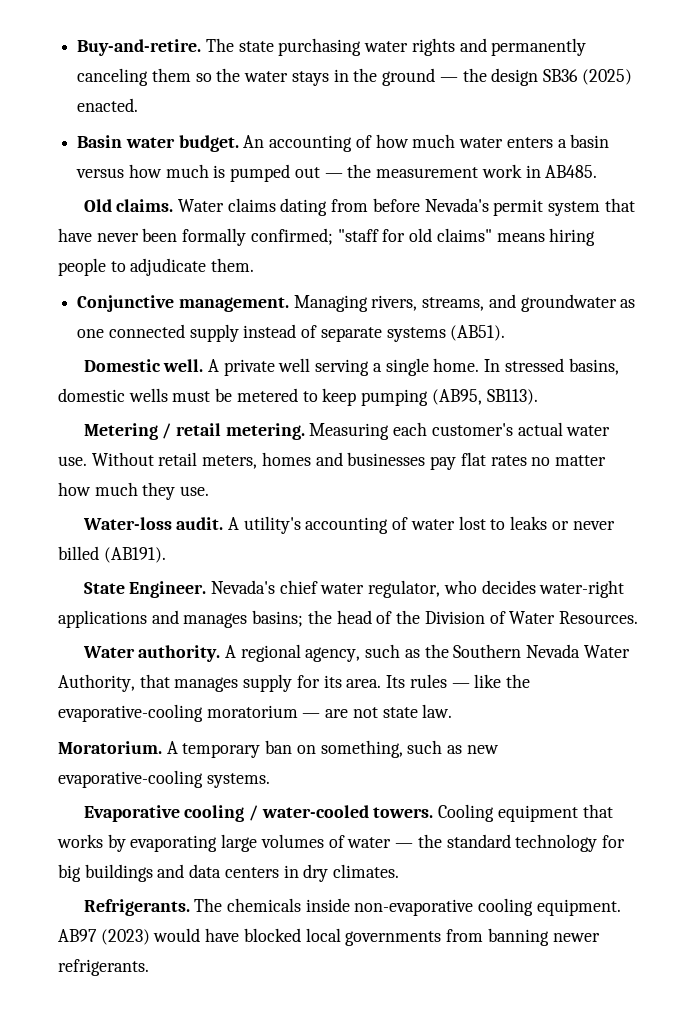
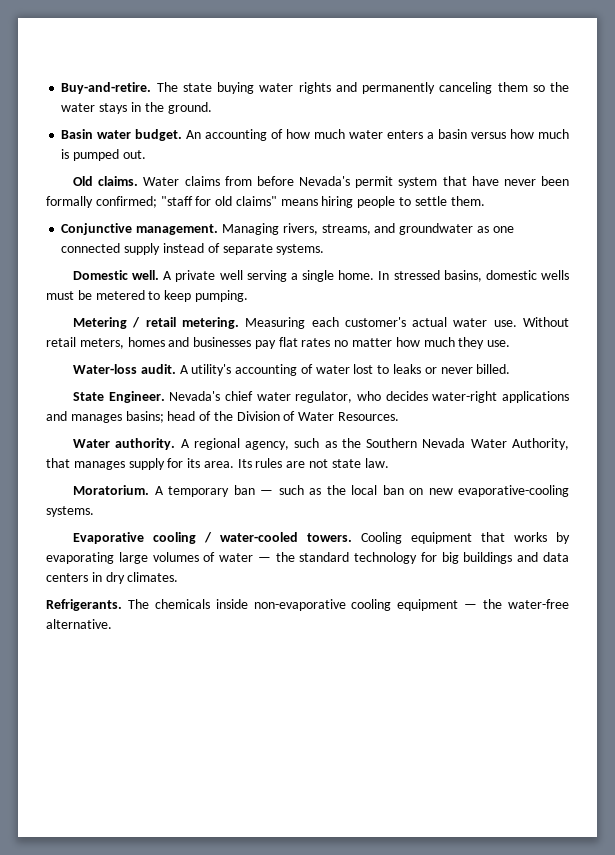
- The state purchasing water rights and permanently canceling them so the water stays in the ground — the design SB36 (2025) enacted.
+ The state buying water rights and permanently canceling them so the water stays in the ground.
- An accounting of how much water enters a basin versus how much is pumped out — the measurement work in AB485.
+ An accounting of how much water enters a basin versus how much is pumped out.
- Water claims dating from before Nevada's permit system that have never been formally confirmed; "staff for old claims" means hiring people to adjudicate them.
+ Water claims from before Nevada's permit system that have never been formally confirmed; "staff for old claims" means hiring people to settle them.
- Managing rivers, streams, and groundwater as one connected supply instead of separate systems (AB51).
+ Managing rivers, streams, and groundwater as one connected supply instead of separate systems.
- In stressed basins, domestic wells must be metered to keep pumping (AB95, SB113).
+ In stressed basins, domestic wells must be metered to keep pumping.
- A utility's accounting of water lost to leaks or never billed (AB191).
+ A utility's accounting of water lost to leaks or never billed.
- Nevada's chief water regulator, who decides water-right applications and manages basins; the head of the Division of Water Resources.
+ Nevada's chief water regulator, who decides water-right applications and manages basins; head of the Division of Water Resources.
- Its rules — like the evaporative-cooling moratorium — are not state law.
+ Its rules are not state law.
- A temporary ban on something, such as new evaporative-cooling systems.
+ A temporary ban — such as the local ban on new evaporative-cooling systems.
- The chemicals inside non-evaporative cooling equipment. AB97 (2023) would have blocked local governments from banning newer refrigerants.
+ The chemicals inside non-evaporative cooling equipment — the water-free alternative.

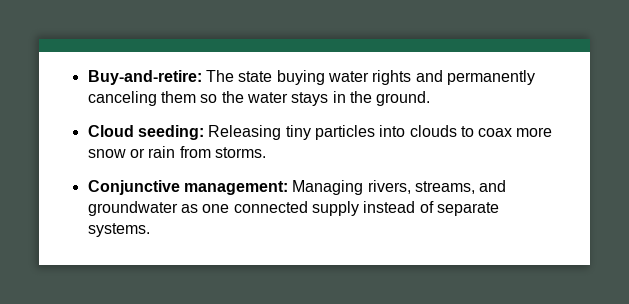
- Buy-and-retire. The state buying water rights and permanently canceling them so the water stays in the ground.
+ Buy-and-retire: The state buying water rights and permanently canceling them so the water stays in the ground.
- Basin water budget. An accounting of how much water enters a basin versus how much is pumped out.
- Old claims. Water claims from before Nevada's permit system that have never been formally confirmed; "staff for old claims" means hiring people to settle them.
+ Cloud seeding: Releasing tiny particles into clouds to coax more snow or rain from storms.
- Conjunctive management. Managing rivers, streams, and groundwater as one connected supply instead of separate systems.
+ Conjunctive management: Managing rivers, streams, and groundwater as one connected supply instead of separate systems.
- Domestic well. A private well serving a single home. In stressed basins, domestic wells must be metered to keep pumping.
- Metering / retail metering. Measuring each customer's actual water use. Without retail meters, homes and businesses pay flat rates no matter how much they use.
- Water-loss audit. A utility's accounting of water lost to leaks or never billed.
- State Engineer. Nevada's chief water regulator, who decides water-right applications and manages basins; head of the Division of Water Resources.
- Water authority. A regional agency, such as the Southern Nevada Water Authority, that manages supply for its area. Its rules are not state law.
- Moratorium. A temporary ban — such as the local ban on new evaporative-cooling systems.
- Evaporative cooling / water-cooled towers. Cooling equipment that works by evaporating large volumes of water — the standard technology for big buildings and data centers in dry climates.
- Refrigerants. The chemicals inside non-evaporative cooling equipment — the water-free alternative.

